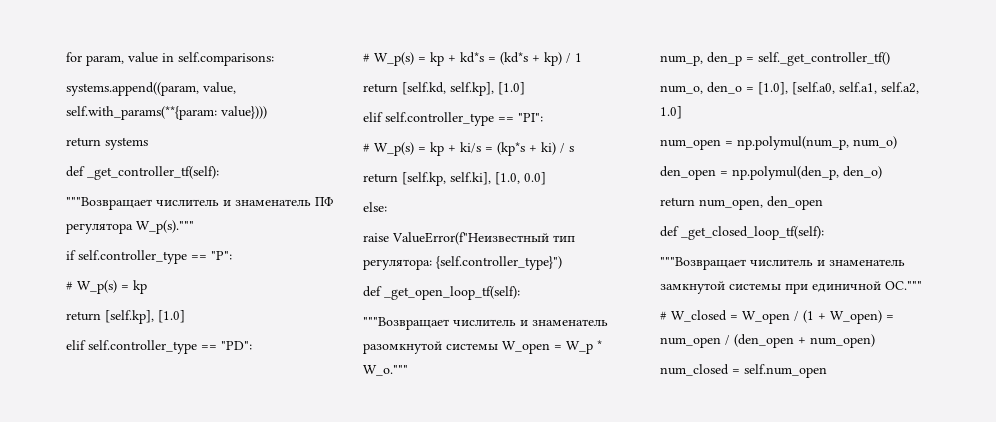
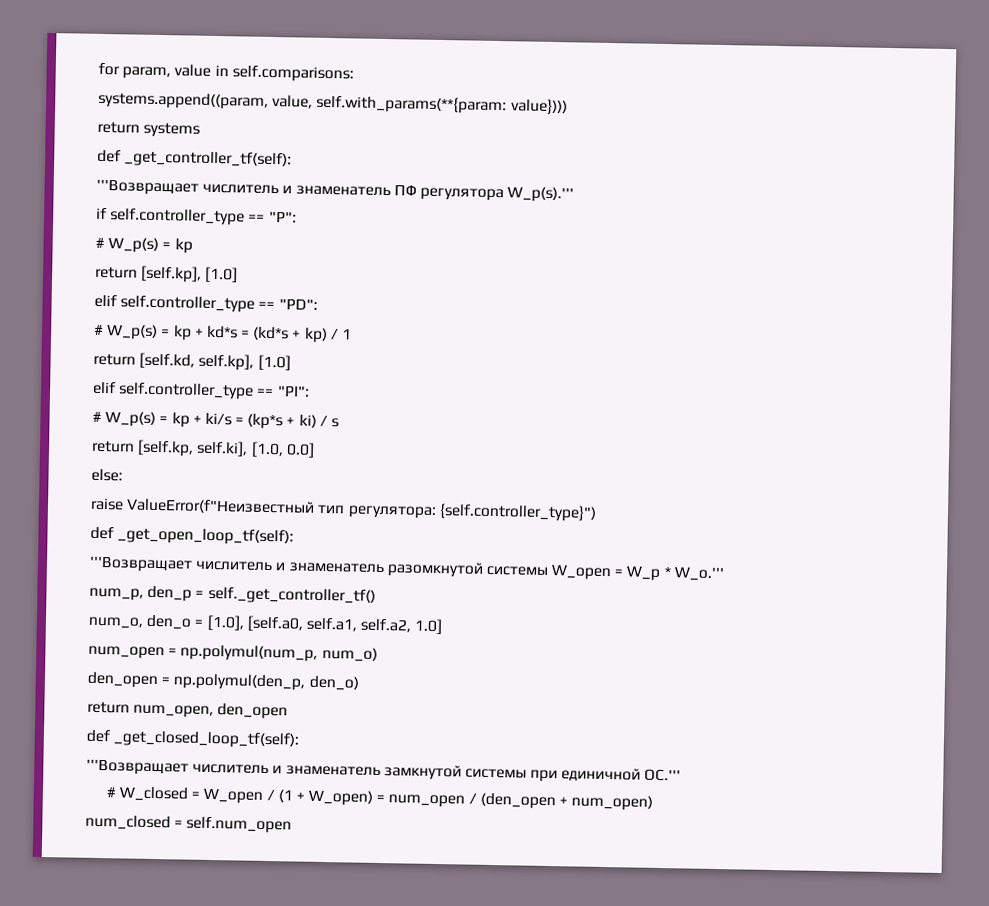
- """Возвращает числитель и знаменатель ПФ регулятора W_p(s)."""
+ '''Возвращает числитель и знаменатель ПФ регулятора W_p(s).'''
- """Возвращает числитель и знаменатель разомкнутой системы W_open = W_p * W_o."""
+ '''Возвращает числитель и знаменатель разомкнутой системы W_open = W_p * W_o.'''
- """Возвращает числитель и знаменатель замкнутой системы при единичной ОС."""
+ '''Возвращает числитель и знаменатель замкнутой системы при единичной ОС.'''

